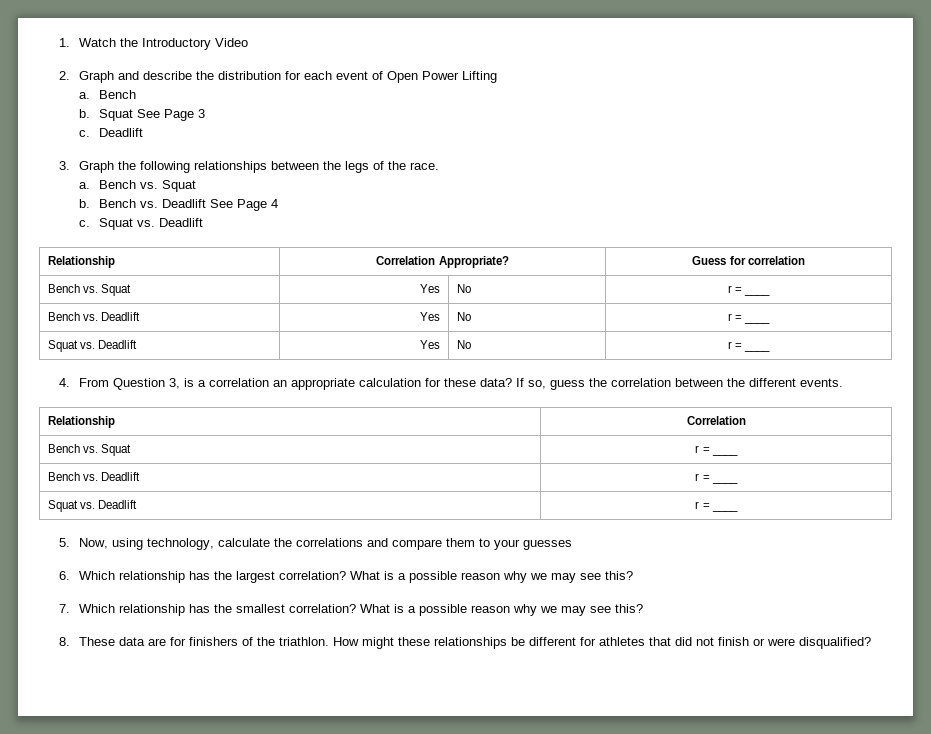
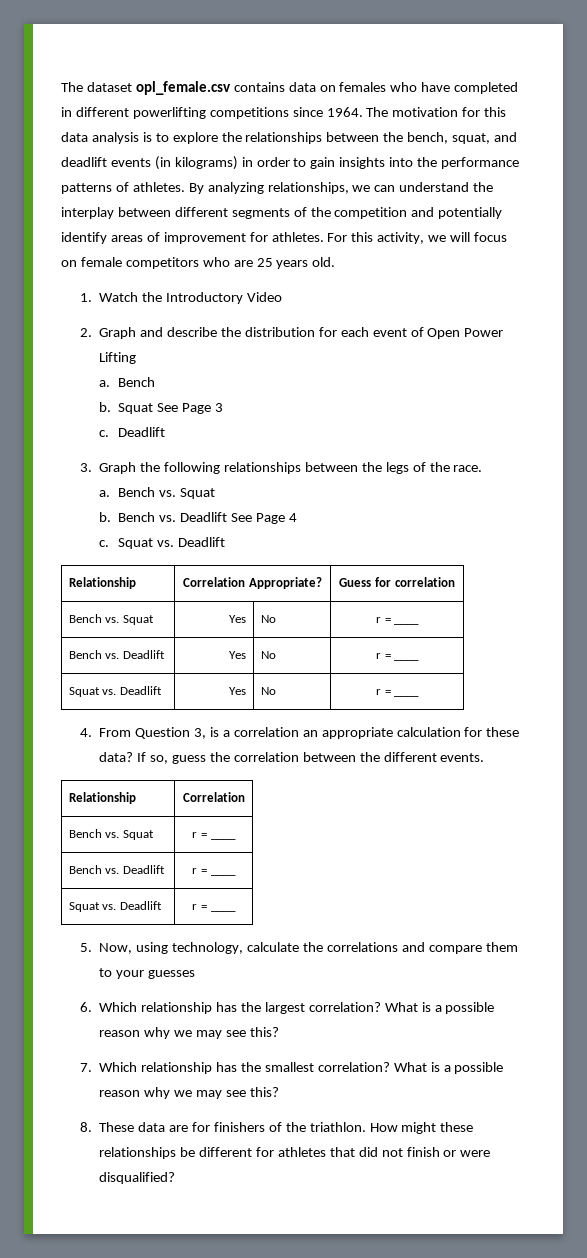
+ The dataset opl_female.csv contains data on females who have completed in different powerlifting competitions since 1964. The motivation for this data analysis is to explore the relationships between the bench, squat, and deadlift events (in kilograms) in order to gain insights into the performance patterns of athletes. By analyzing relationships, we can understand the interplay between different segments of the competition and potentially identify areas of improvement for athletes. For this activity, we will focus on female competitors who are 25 years old.

